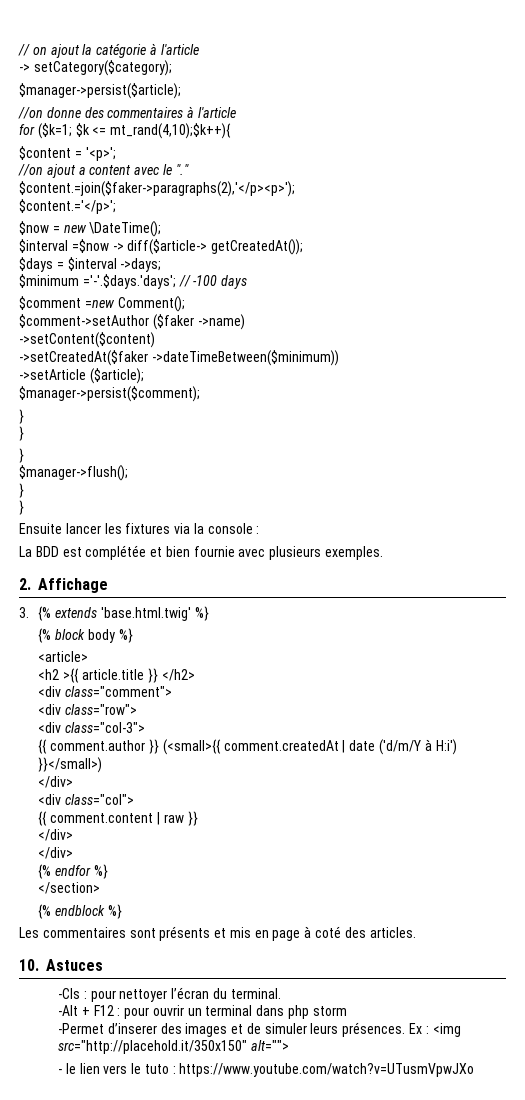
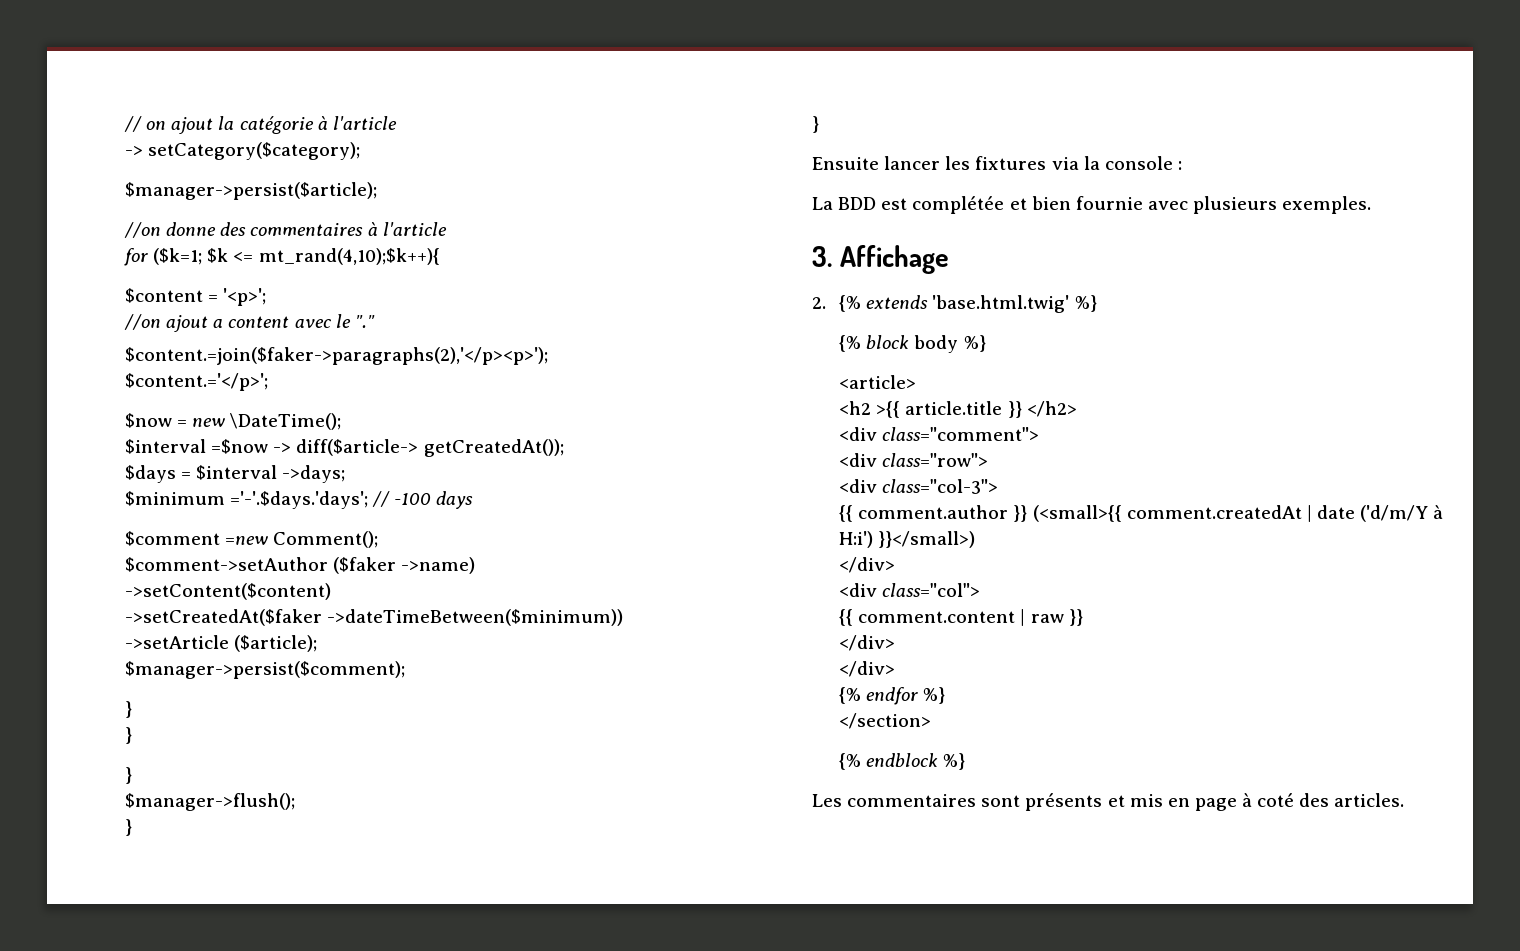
- 2. Affichage
+ 3. Affichage
- 3. {% extends 'base.html.twig' %}
+ 2. {% extends 'base.html.twig' %}
- 10. Astuces
- -Cls : pour nettoyer l’écran du terminal.
- -Alt + F12 : pour ouvrir un terminal dans php storm
- -Permet d’inserer des images et de simuler leurs présences. Ex : <img src="http://placehold.it/350x150" alt="">
- - le lien vers le tuto : https://www.youtube.com/watch?v=UTusmVpwJXo

